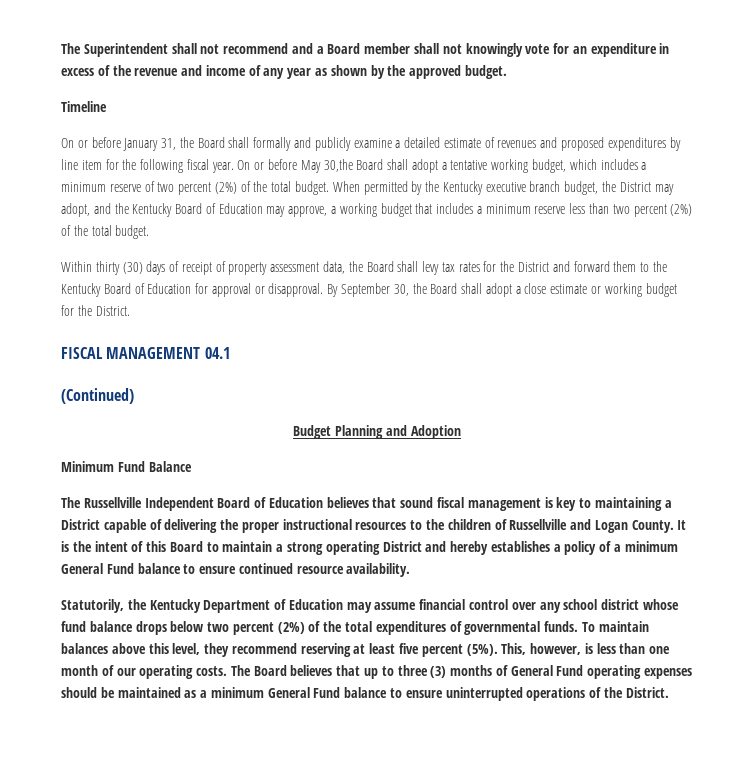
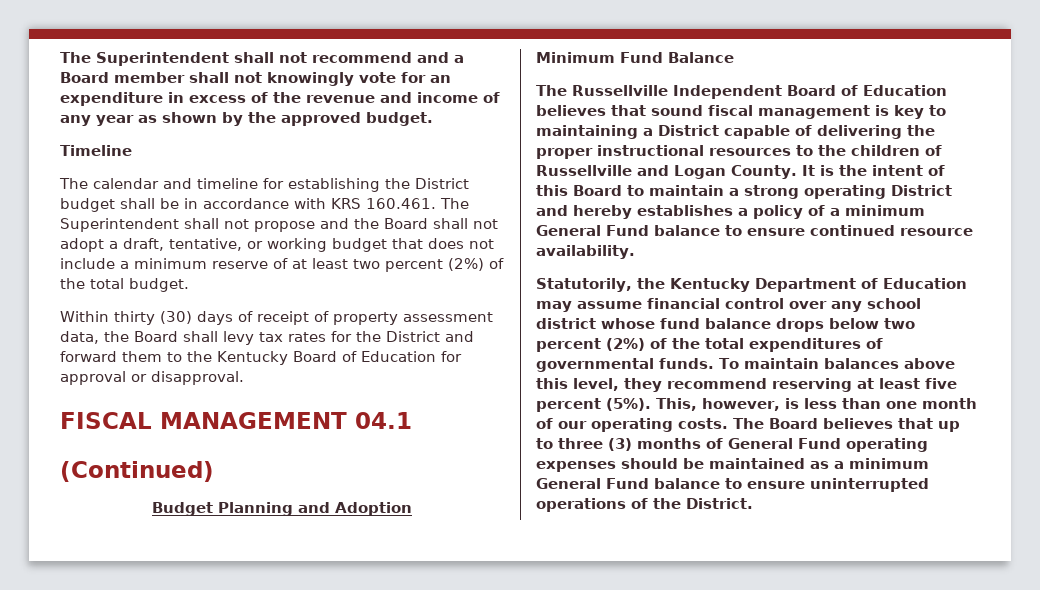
- On or before January 31, the Board shall formally and publicly examine a detailed estimate of revenues and proposed expenditures by line item for the following fiscal year. On or before May 30,the Board shall adopt a tentative working budget, which includes a minimum reserve of two percent (2%) of the total budget. When permitted by the Kentucky executive branch budget, the District may adopt, and the Kentucky Board of Education may approve, a working budget that includes a minimum reserve less than two percent (2%) of the total budget.
+ The calendar and timeline for establishing the District budget shall be in accordance with KRS 160.461. The Superintendent shall not propose and the Board shall not adopt a draft, tentative, or working budget that does not include a minimum reserve of at least two percent (2%) of the total budget.
- By September 30, the Board shall adopt a close estimate or working budget for the District.

